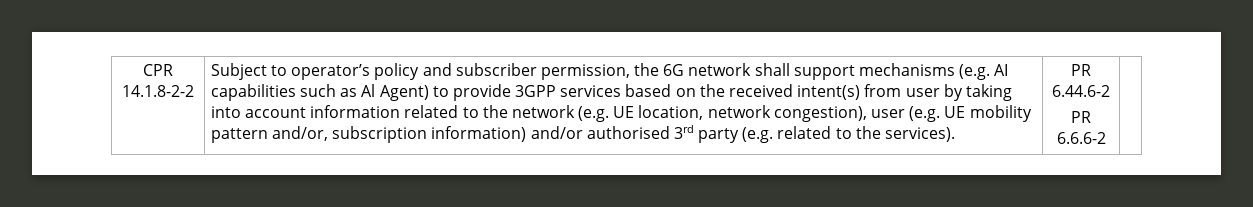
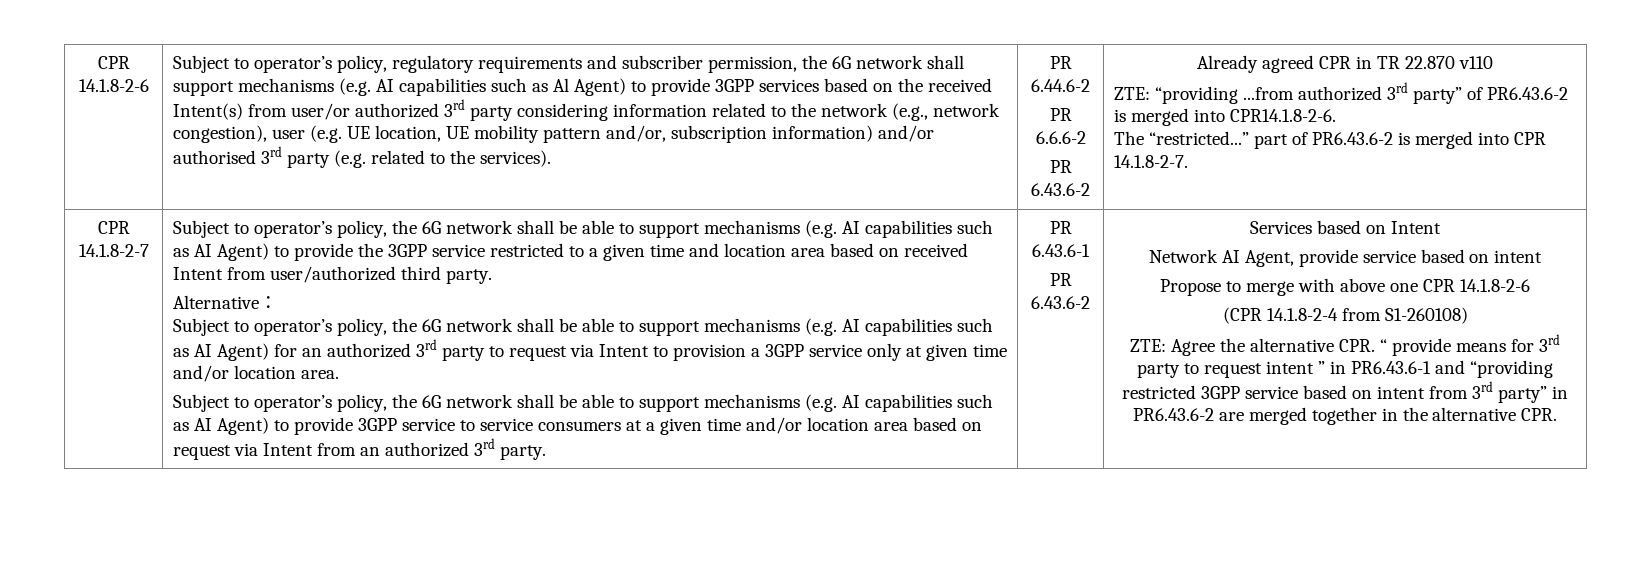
- CPR 14.1.8-2-2 | Subject to operator’s policy and subscriber permission, the 6G network shall support mechanisms (e.g. AI capabilities such as Al Agent) to provide 3GPP services based on the received intent(s) from user by taking into account information related to the network (e.g. UE location, network congestion), user (e.g. UE mobility pattern and/or, subscription information) and/or authorised 3rd party (e.g. related to the services).
+ CPR 14.1.8-2-6 | Subject to operator’s policy, regulatory requirements and subscriber permission, the 6G network shall support mechanisms (e.g. AI capabilities such as Al Agent) to provide 3GPP services based on the received Intent(s) from user/or authorized 3rd party considering information related to the network (e.g., network congestion), user (e.g. UE location, UE mobility pattern and/or, subscription information) and/or authorised 3rd party (e.g. related to the services).
+ PR 6.43.6-2 | Already agreed CPR in TR 22.870 v110
+ ZTE: “providing ...from authorized 3rd party” of PR6.43.6-2 is merged into CPR14.1.8-2-6.
+ The “restricted...” part of PR6.43.6-2 is merged into CPR 14.1.8-2-7.
+ CPR 14.1.8-2-7 | Subject to operator’s policy, the 6G network shall be able to support mechanisms (e.g. AI capabilities such as AI Agent) to provide the 3GPP service restricted to a given time and location area based on received Intent from user/authorized third party.
+ Alternative：
+ Subject to operator’s policy, the 6G network shall be able to support mechanisms (e.g. AI capabilities such as AI Agent) for an authorized 3rd party to request via Intent to provision a 3GPP service only at given time and/or location area.
+ Subject to operator’s policy, the 6G network shall be able to support mechanisms (e.g. AI capabilities such as AI Agent) to provide 3GPP service to service consumers at a given time and/or location area based on request via Intent from an authorized 3rd party. | PR 6.43.6-1
+ PR 6.43.6-2 | Services based on Intent
+ Network AI Agent, provide service based on intent
+ Propose to merge with above one CPR 14.1.8-2-6
+ (CPR 14.1.8-2-4 from S1-260108)
+ ZTE: Agree the alternative CPR. “ provide means for 3rd party to request intent ” in PR6.43.6-1 and “providing restricted 3GPP service based on intent from 3rd party” in PR6.43.6-2 are merged together in the alternative CPR.

